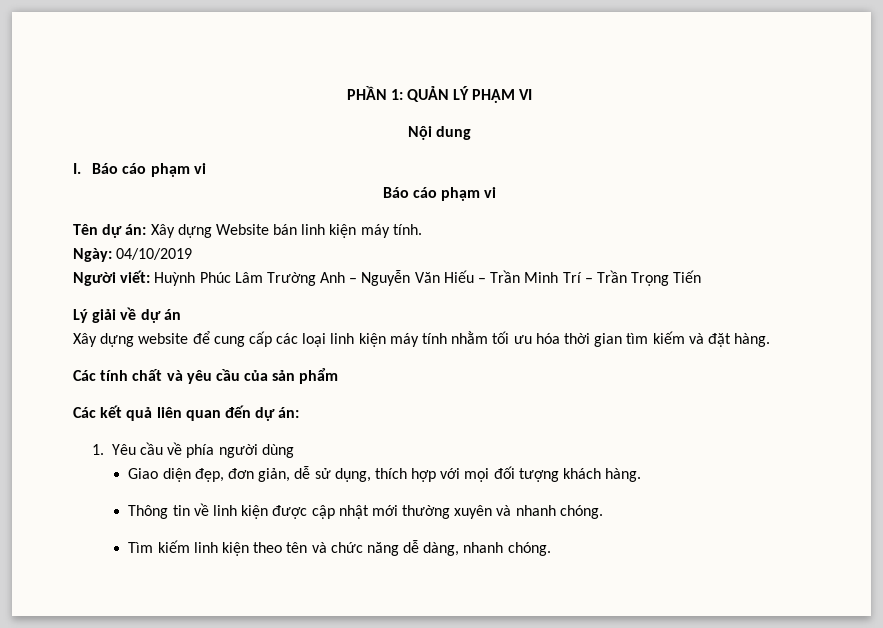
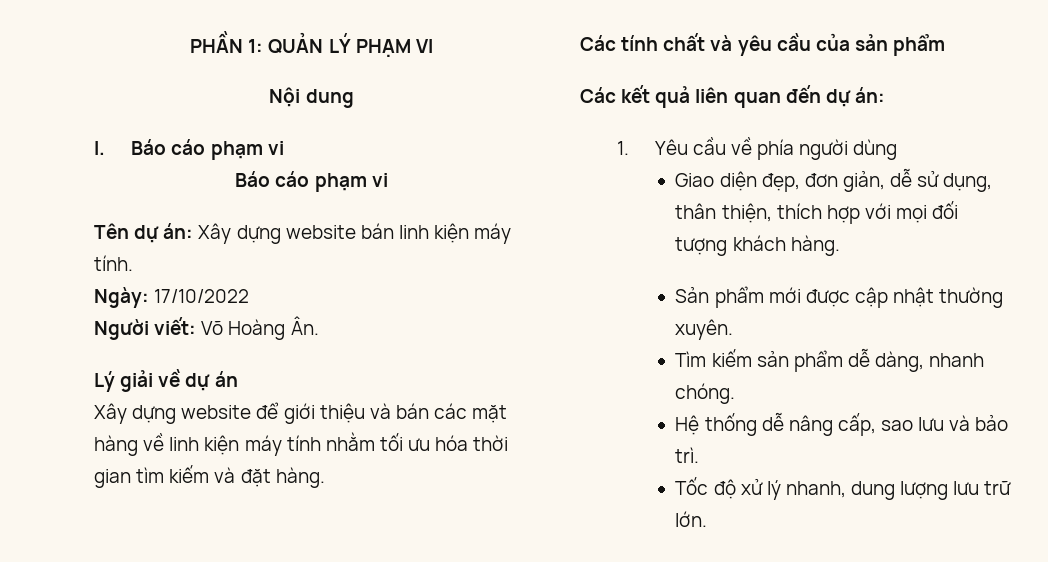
- Tên dự án: Xây dựng Website bán linh kiện máy tính.
+ Tên dự án: Xây dựng website bán linh kiện máy tính.
- Ngày: 04/10/2019
+ Ngày: 17/10/2022
- Người viết: Huỳnh Phúc Lâm Trường Anh – Nguyễn Văn Hiếu – Trần Minh Trí – Trần Trọng Tiến
+ Người viết: Võ Hoàng Ân.
- Xây dựng website để cung cấp các loại linh kiện máy tính nhằm tối ưu hóa thời gian tìm kiếm và đặt hàng.
+ Xây dựng website để giới thiệu và bán các mặt hàng về linh kiện máy tính nhằm tối ưu hóa thời gian tìm kiếm và đặt hàng.
- Giao diện đẹp, đơn giản, dễ sử dụng, thích hợp với mọi đối tượng khách hàng.
+ Giao diện đẹp, đơn giản, dễ sử dụng, thân thiện, thích hợp với mọi đối tượng khách hàng.
- Thông tin về linh kiện được cập nhật mới thường xuyên và nhanh chóng.
- Tìm kiếm linh kiện theo tên và chức năng dễ dàng, nhanh chóng.
+ Sản phẩm mới được cập nhật thường xuyên.
+ Tìm kiếm sản phẩm dễ dàng, nhanh chóng.
+ Hệ thống dễ nâng cấp, sao lưu và bảo trì.
+ Tốc độ xử lý nhanh, dung lượng lưu trữ lớn.

